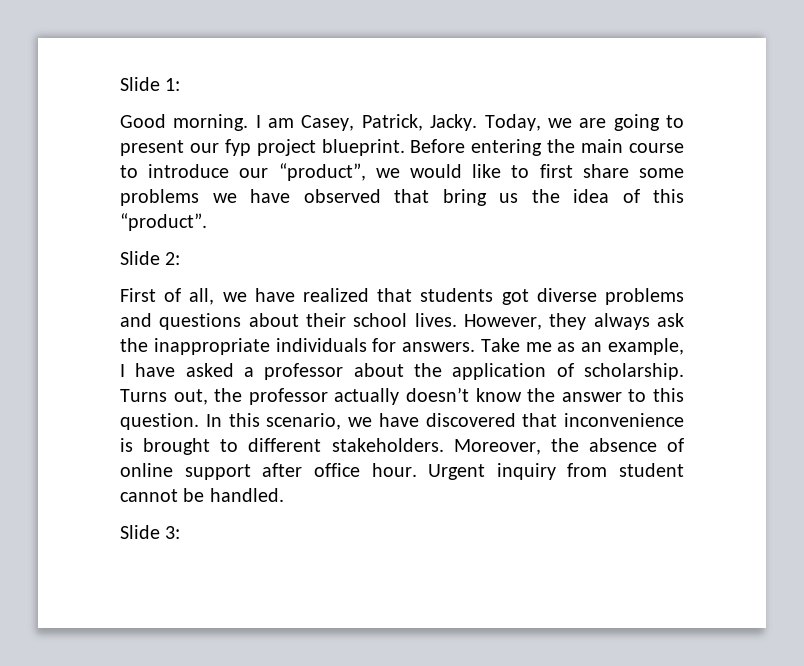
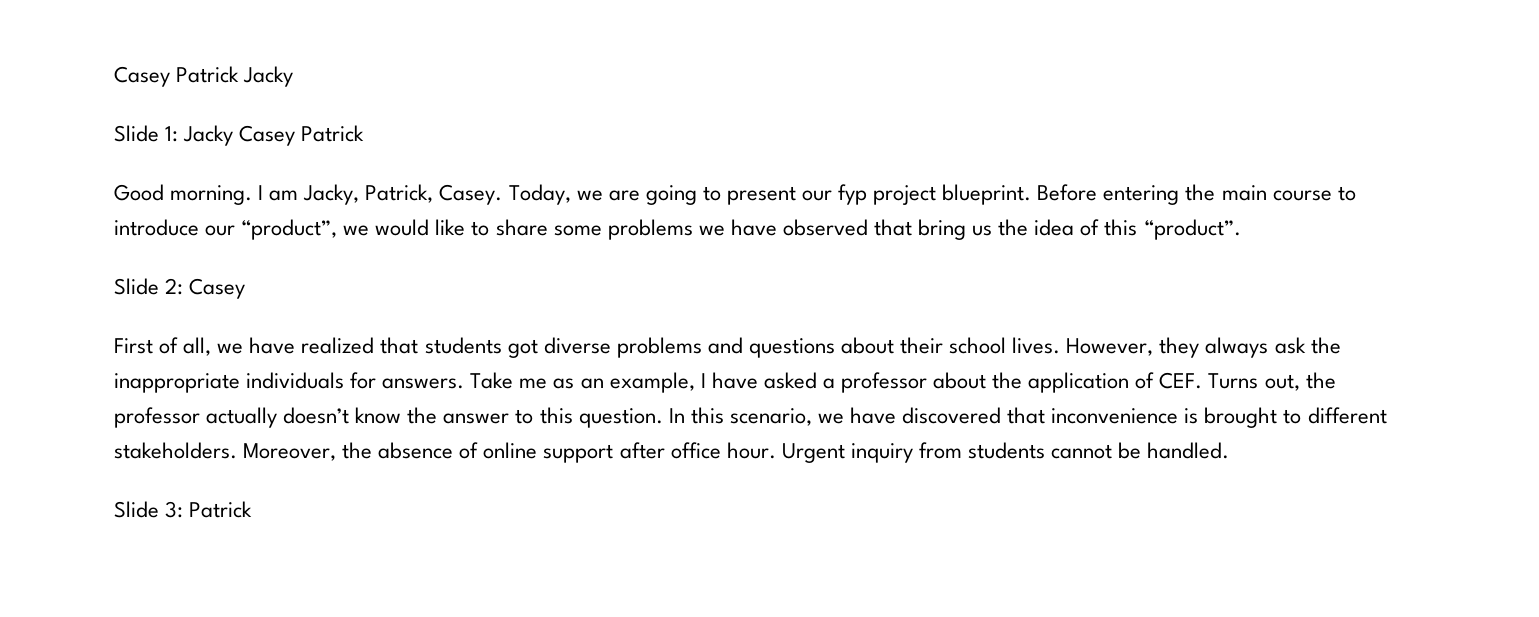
+ Casey Patrick Jacky
- Slide 1:
+ Slide 1: Jacky Casey Patrick
- I am Casey, Patrick, Jacky.
+ I am Jacky, Patrick, Casey.
- Before entering the main course to introduce our “product”, we would like to first share some problems we have observed that bring us the idea of this “product”.
+ Before entering the main course to introduce our “product”, we would like to share some problems we have observed that bring us the idea of this “product”.
- Slide 2:
+ Slide 2: Casey
- Take me as an example, I have asked a professor about the application of scholarship. Turns out, the professor actually doesn’t know the answer to this question.
+ Take me as an example, I have asked a professor about the application of CEF. Turns out, the professor actually doesn’t know the answer to this question.
- Urgent inquiry from student cannot be handled.
+ Urgent inquiry from students cannot be handled.
- Slide 3:
+ Slide 3: Patrick

